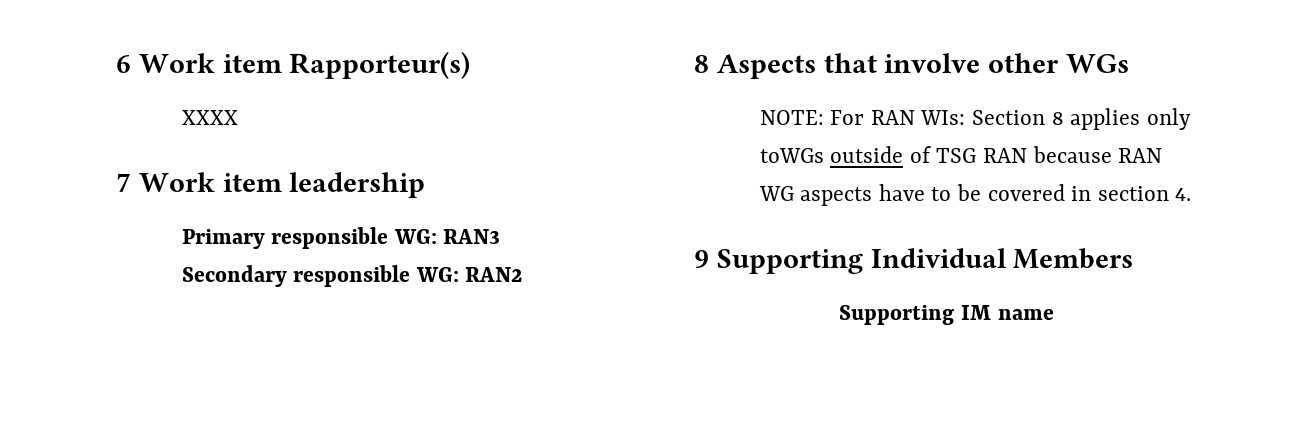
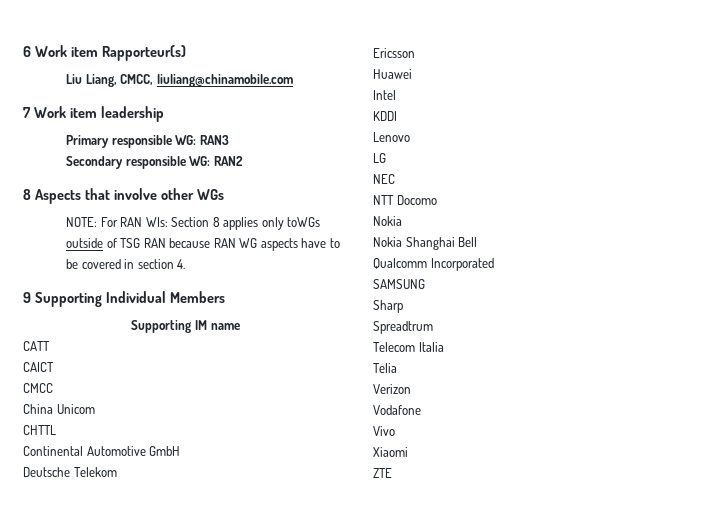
- XXXX
+ Liu Liang, CMCC, liuliang@chinamobile.com
+ CATT
+ CAICT
+ CMCC
+ China Unicom
+ CHTTL
+ Continental Automotive GmbH
+ Deutsche Telekom
+ Ericsson
+ Huawei
+ Intel
+ KDDI
+ Lenovo
+ LG
+ NEC
+ NTT Docomo
+ Nokia
+ Nokia Shanghai Bell
+ Qualcomm Incorporated
+ SAMSUNG
+ Sharp
+ Spreadtrum
+ Telecom Italia
+ Telia
+ Verizon
+ Vodafone
+ Vivo
+ Xiaomi
+ ZTE

